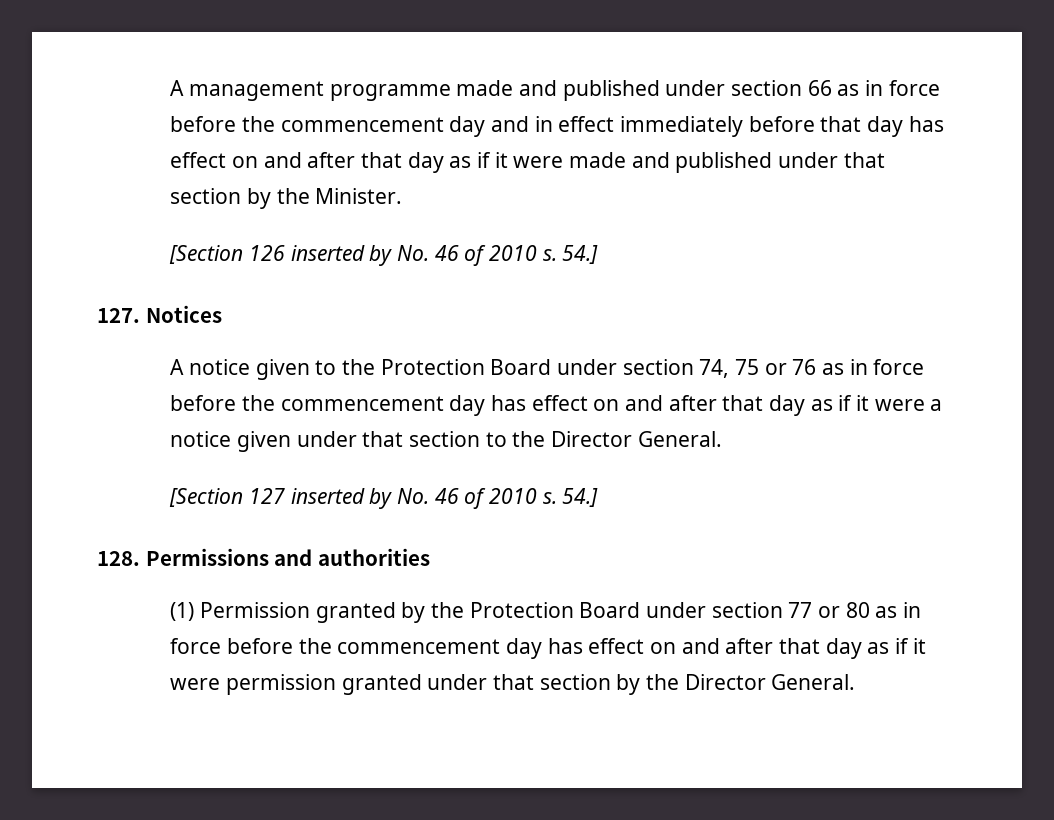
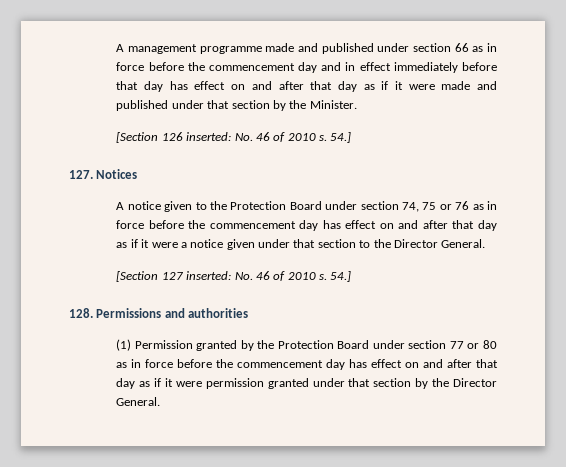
- [Section 126 inserted by No. 46 of 2010 s.
+ [Section 126 inserted: No. 46 of 2010 s.
- [Section 127 inserted by No. 46 of 2010 s.
+ [Section 127 inserted: No. 46 of 2010 s.

